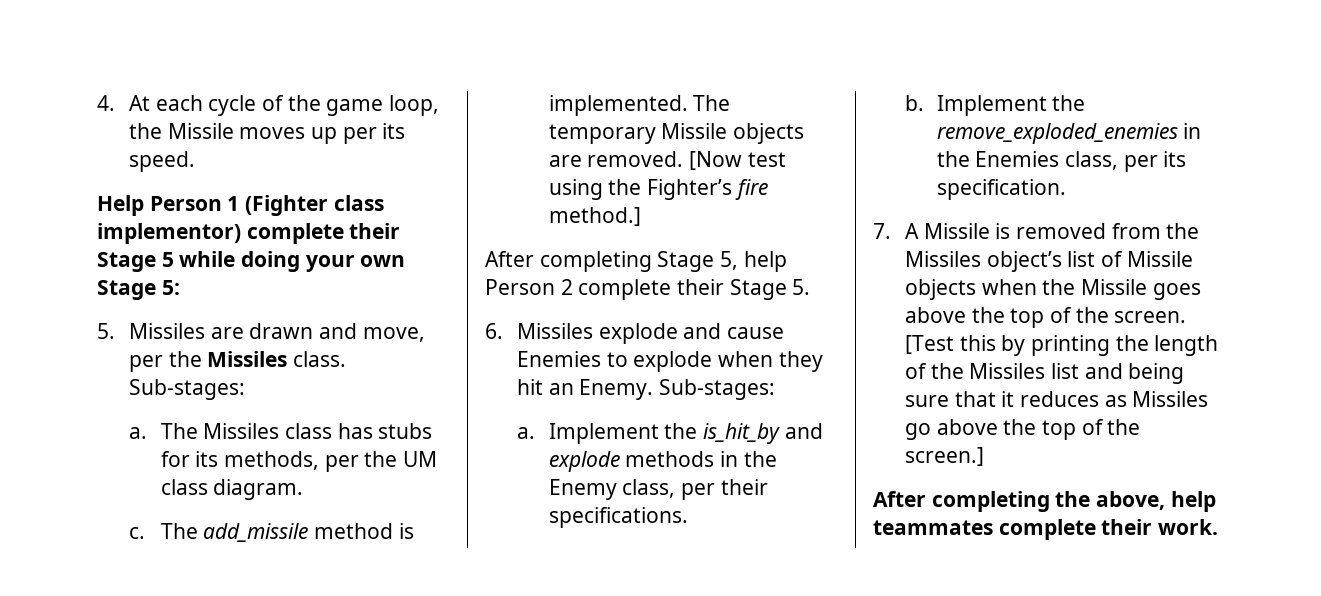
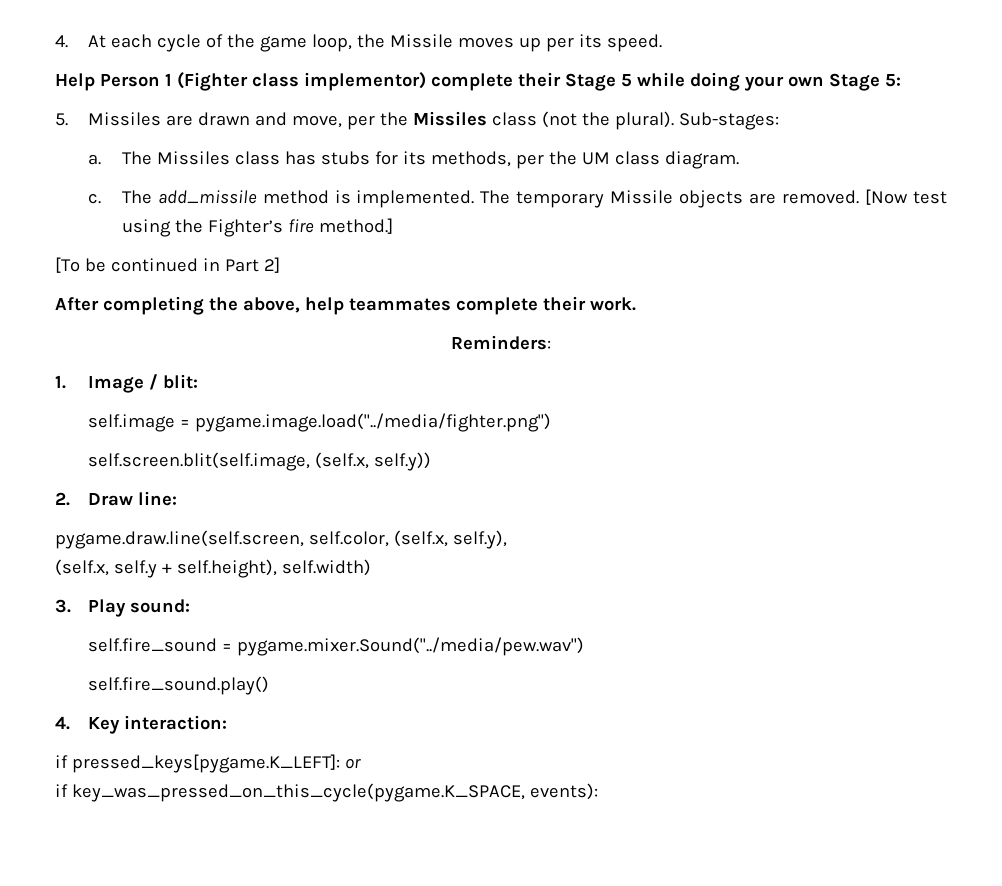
- 5. Missiles are drawn and move, per the Missiles class.
+ 5. Missiles are drawn and move, per the Missiles class (not the plural).
- After completing Stage 5, help Person 2 complete their Stage 5.
- 6. Missiles explode and cause Enemies to explode when they hit an Enemy. Sub-stages:
- a. Implement the is_hit_by and explode methods in the Enemy class, per their specifications.
- b. Implement the remove_exploded_enemies in the Enemies class, per its specification.
- 7. A Missile is removed from the Missiles object’s list of Missile objects when the Missile goes above the top of the screen. [Test this by printing the length of the Missiles list and being sure that it reduces as Missiles go above the top of the screen.]
+ [To be continued in Part 2]
+ Reminders:
+ 1. Image / blit:
+ self.image = pygame.image.load("../media/fighter.png")
+ self.screen.blit(self.image, (self.x, self.y))
+ 2. Draw line:
+ pygame.draw.line(self.screen, self.color, (self.x, self.y),
+ (self.x, self.y + self.height), self.width)
+ 3. Play sound:
+ self.fire_sound = pygame.mixer.Sound("../media/pew.wav")
+ self.fire_sound.play()
+ 4. Key interaction:
+ if pressed_keys[pygame.K_LEFT]: or
+ if key_was_pressed_on_this_cycle(pygame.K_SPACE, events):

